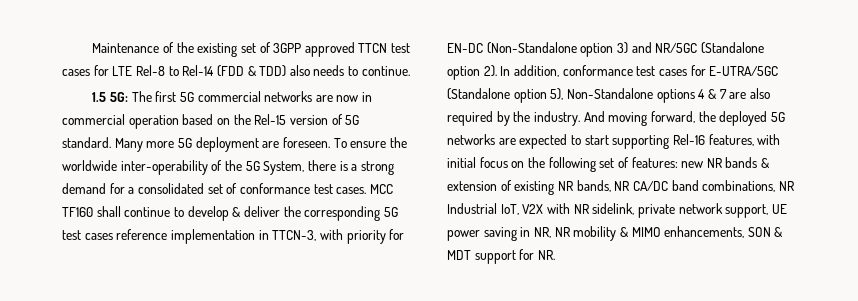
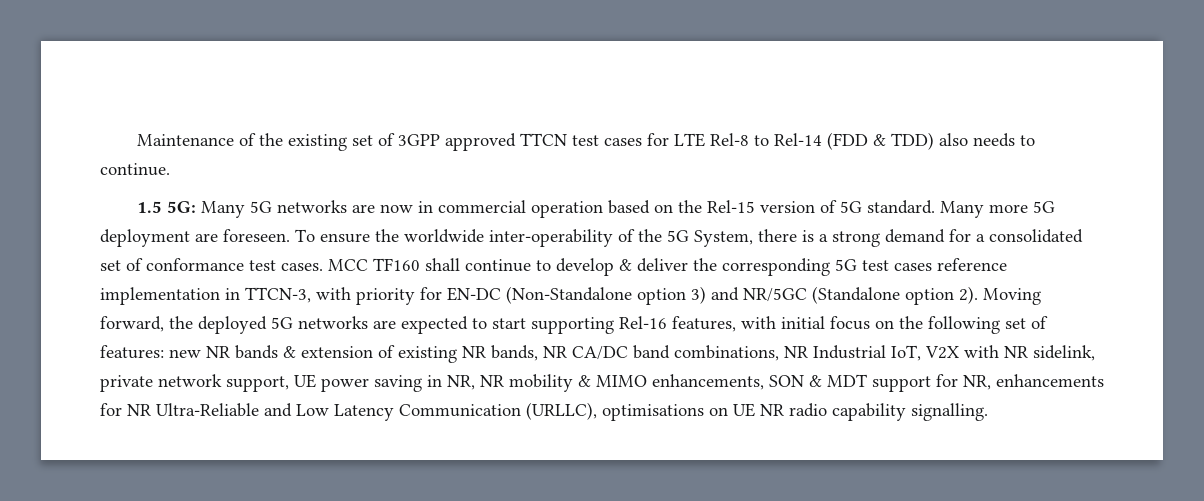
- 1.5 5G: The first 5G commercial networks are now in commercial operation based on the Rel-15 version of 5G standard.
+ 1.5 5G: Many 5G networks are now in commercial operation based on the Rel-15 version of 5G standard.
- In addition, conformance test cases for E-UTRA/5GC (Standalone option 5), Non-Standalone options 4 & 7 are also required by the industry. And moving forward, the deployed 5G networks are expected to start supporting Rel-16 features, with initial focus on the following set of features: new NR bands & extension of existing NR bands, NR CA/DC band combinations, NR Industrial IoT, V2X with NR sidelink, private network support, UE power saving in NR, NR mobility & MIMO enhancements, SON & MDT support for NR.
+ Moving forward, the deployed 5G networks are expected to start supporting Rel-16 features, with initial focus on the following set of features: new NR bands & extension of existing NR bands, NR CA/DC band combinations, NR Industrial IoT, V2X with NR sidelink, private network support, UE power saving in NR, NR mobility & MIMO enhancements, SON & MDT support for NR, enhancements for NR Ultra-Reliable and Low Latency Communication (URLLC), optimisations on UE NR radio capability signalling.

